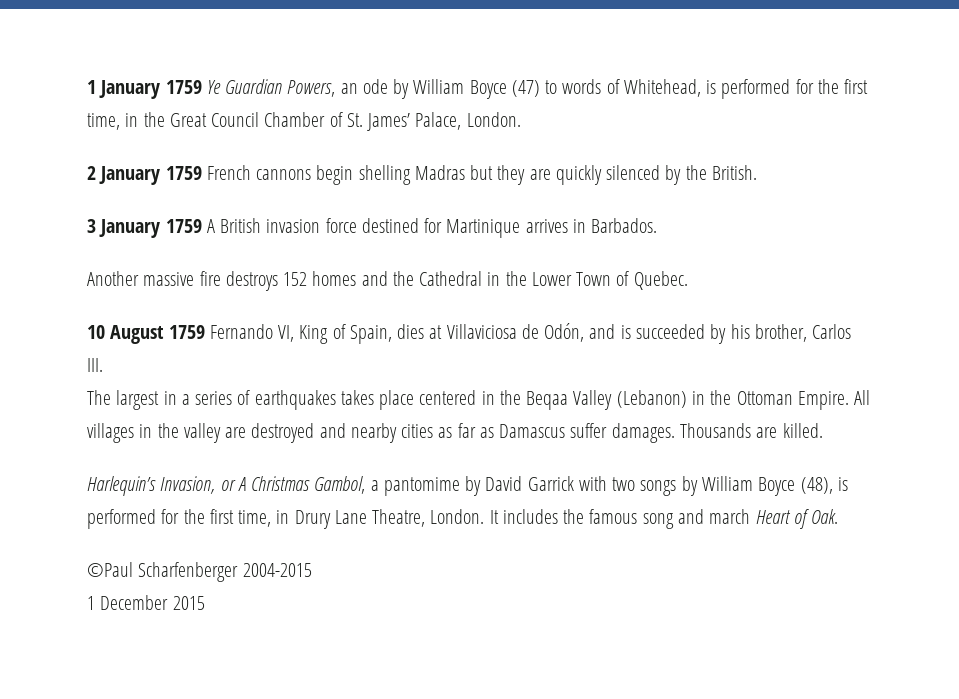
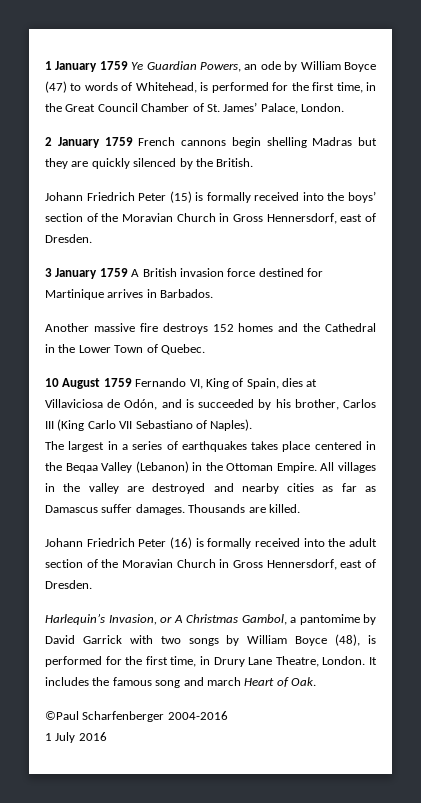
+ Johann Friedrich Peter (15) is formally received into the boys’ section of the Moravian Church in Gross Hennersdorf, east of Dresden.
- 10 August 1759 Fernando VI, King of Spain, dies at Villaviciosa de Odón, and is succeeded by his brother, Carlos III.
+ 10 August 1759 Fernando VI, King of Spain, dies at Villaviciosa de Odón, and is succeeded by his brother, Carlos III (King Carlo VII Sebastiano of Naples).
+ Johann Friedrich Peter (16) is formally received into the adult section of the Moravian Church in Gross Hennersdorf, east of Dresden.
- ©Paul Scharfenberger 2004-2015
- 1 December 2015
+ ©Paul Scharfenberger 2004-2016
+ 1 July 2016

